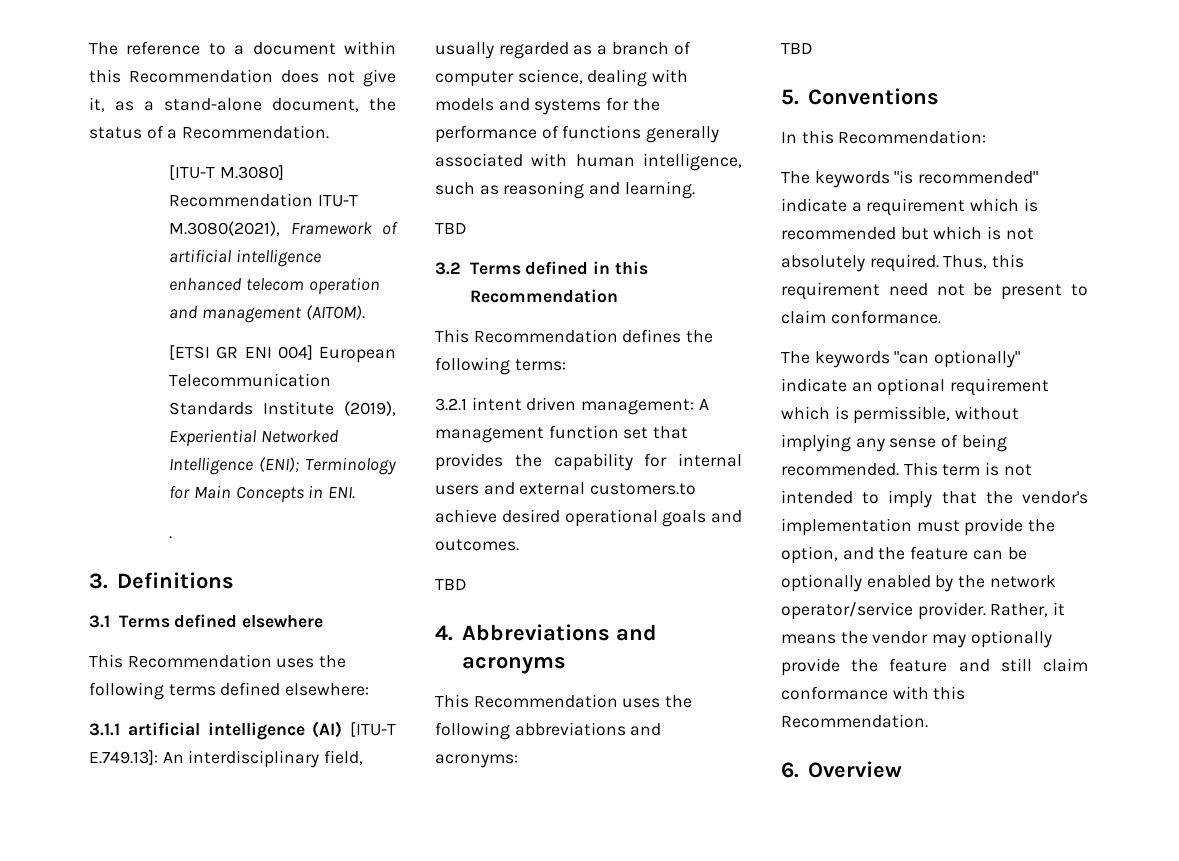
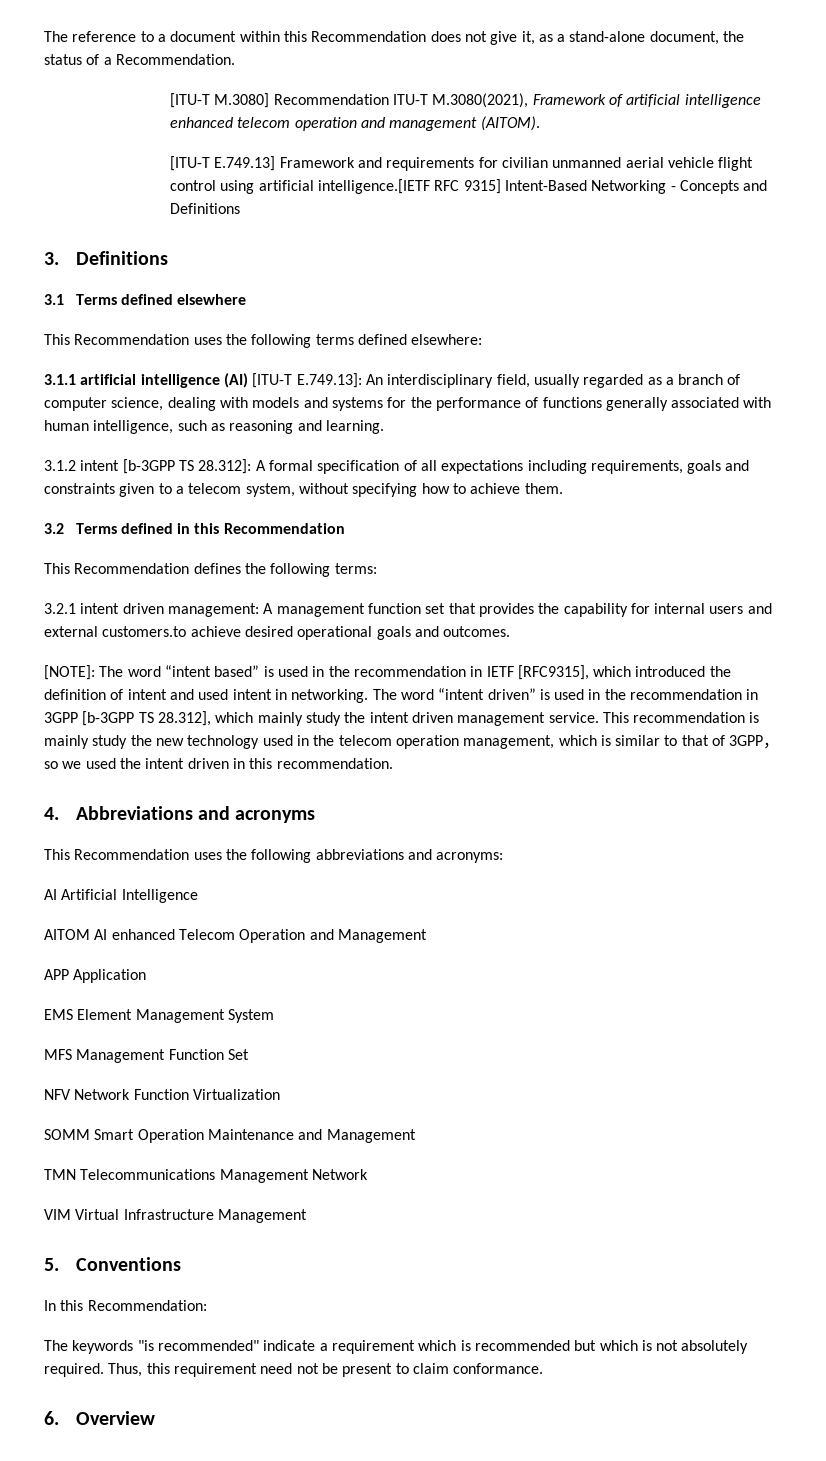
- [ETSI GR ENI 004] European Telecommunication Standards Institute (2019), Experiential Networked Intelligence (ENI); Terminology for Main Concepts in ENI.
- .
+ [ITU-T E.749.13] Framework and requirements for civilian unmanned aerial vehicle flight control using artificial intelligence.[IETF RFC 9315] Intent-Based Networking - Concepts and Definitions
  3.1.1 artificial intelligence (AI) [ITU-T E.749.13]: An interdisciplinary field, usually regarded as a branch of computer science, dealing with models and systems for the performance of functions generally associated with human intelligence, such as reasoning and learning.
- TBD
+ 3.1.2 intent [b-3GPP TS 28.312]: A formal specification of all expectations including requirements, goals and constraints given to a telecom system, without specifying how to achieve them.
  3.2.1 intent driven management: A management function set that provides the capability for internal users and external customers.to achieve desired operational goals and outcomes.
- TBD
+ [NOTE]: The word “intent based” is used in the recommendation in IETF [RFC9315], which introduced the definition of intent and used intent in networking. The word “intent driven” is used in the recommendation in 3GPP [b-3GPP TS 28.312], which mainly study the intent driven management service. This recommendation is mainly study the new technology used in the telecom operation management, which is similar to that of 3GPP，so we used the intent driven in this recommendation.
  This Recommendation uses the following abbreviations and acronyms:
- TBD
+ AI Artificial Intelligence
+ AITOM AI enhanced Telecom Operation and Management
+ APP Application
+ EMS Element Management System
+ MFS Management Function Set
+ NFV Network Function Virtualization
+ SOMM Smart Operation Maintenance and Management
+ TMN Telecommunications Management Network
+ VIM Virtual Infrastructure Management
- The keywords "can optionally" indicate an optional requirement which is permissible, without implying any sense of being recommended. This term is not intended to imply that the vendor's implementation must provide the option, and the feature can be optionally enabled by the network operator/service provider. Rather, it means the vendor may optionally provide the feature and still claim conformance with this Recommendation.

